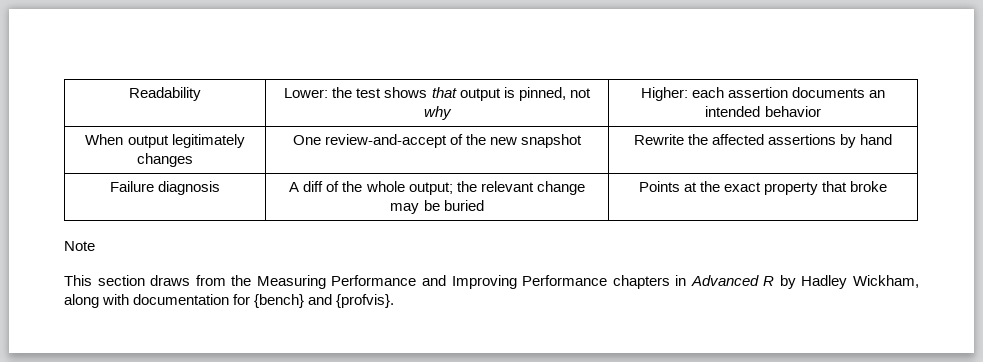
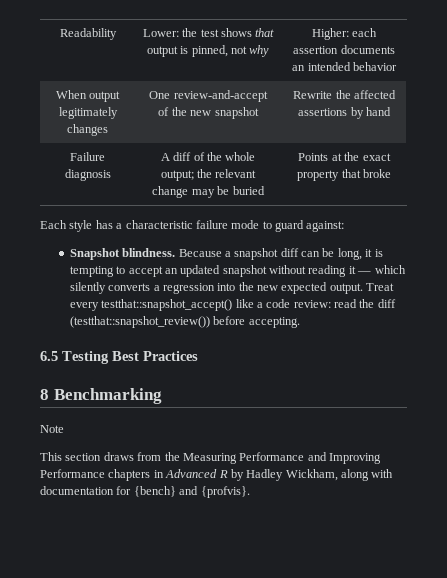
+ Each style has a characteristic failure mode to guard against:
+ Snapshot blindness. Because a snapshot diff can be long, it is tempting to accept an updated snapshot without reading it — which silently converts a regression into the new expected output. Treat every testthat::snapshot_accept() like a code review: read the diff (testthat::snapshot_review()) before accepting.
+ 6.5 Testing Best Practices
+ 8 Benchmarking

